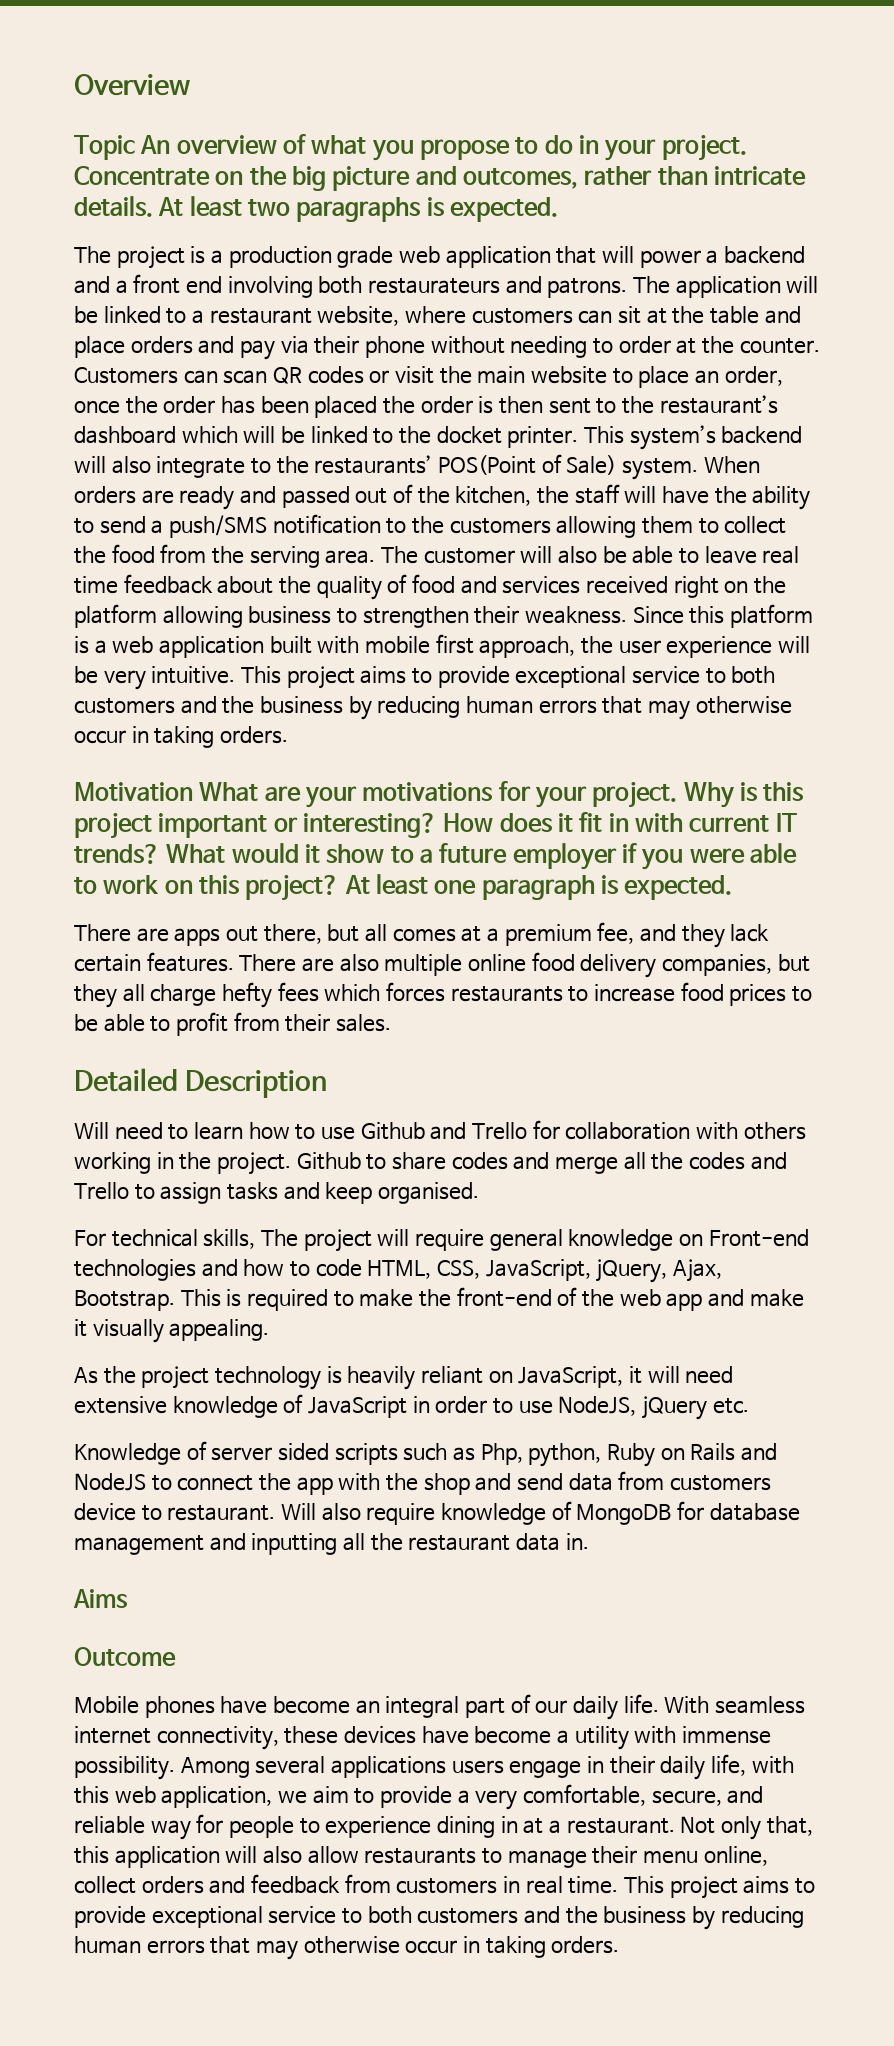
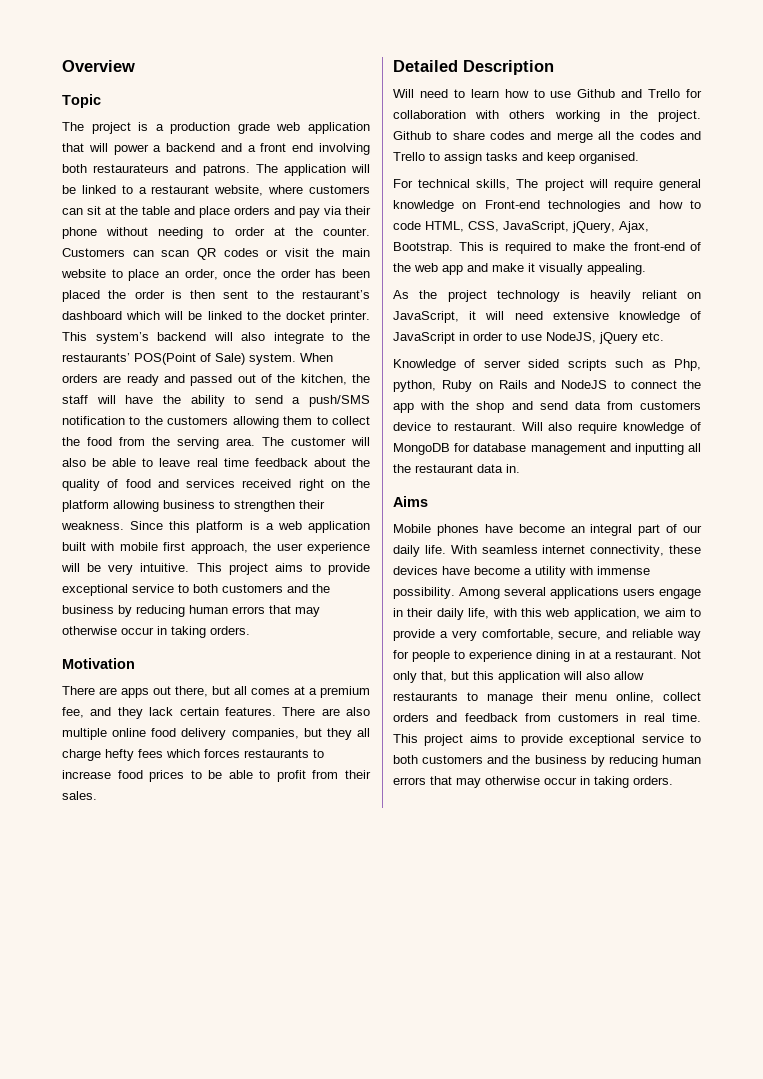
- Topic An overview of what you propose to do in your project. Concentrate on the big picture and outcomes, rather than intricate details. At least two paragraphs is expected.
+ Topic
- Motivation What are your motivations for your project. Why is this project important or interesting? How does it fit in with current IT trends? What would it show to a future employer if you were able to work on this project? At least one paragraph is expected.
+ Motivation
- Outcome
- Not only that, this application will also allow restaurants to manage their menu online, collect orders and feedback from customers in real time.
+ Not only that, but this application will also allow restaurants to manage their menu online, collect orders and feedback from customers in real time.

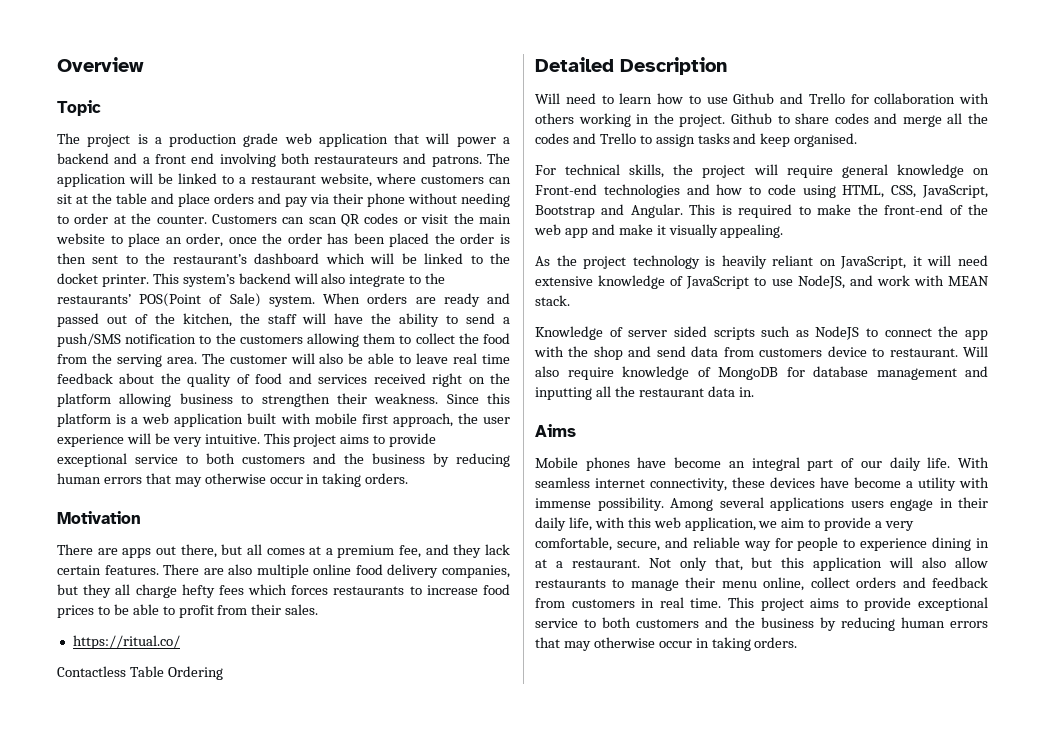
+ https://ritual.co/
+ Contactless Table Ordering
- For technical skills, The project will require general knowledge on Front-end technologies and how to code HTML, CSS, JavaScript, jQuery, Ajax, Bootstrap.
+ For technical skills, the project will require general knowledge on Front-end technologies and how to code using HTML, CSS, JavaScript, Bootstrap and Angular.
- As the project technology is heavily reliant on JavaScript, it will need extensive knowledge of JavaScript in order to use NodeJS, jQuery etc.
+ As the project technology is heavily reliant on JavaScript, it will need extensive knowledge of JavaScript to use NodeJS, and work with MEAN stack.
- Knowledge of server sided scripts such as Php, python, Ruby on Rails and NodeJS to connect the app with the shop and send data from customers device to restaurant.
+ Knowledge of server sided scripts such as NodeJS to connect the app with the shop and send data from customers device to restaurant.

